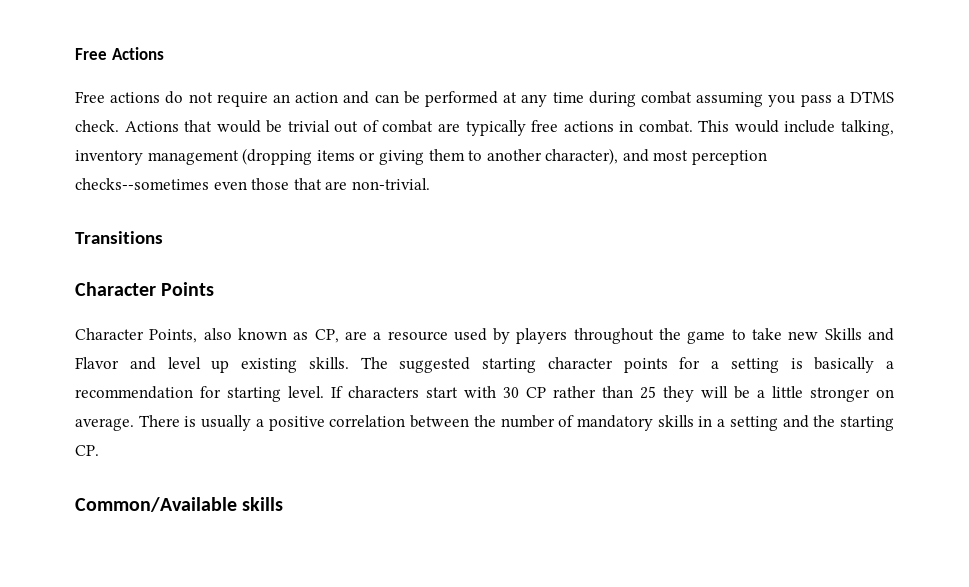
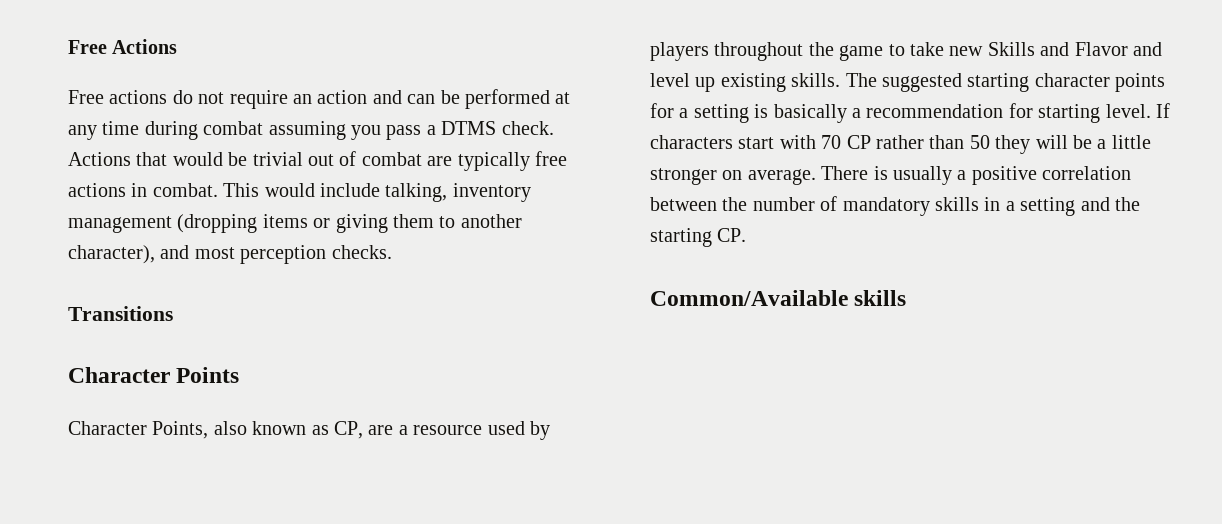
- This would include talking, inventory management (dropping items or giving them to another character), and most perception checks--sometimes even those that are non-trivial.
+ This would include talking, inventory management (dropping items or giving them to another character), and most perception checks.
- If characters start with 30 CP rather than 25 they will be a little stronger on average.
+ If characters start with 70 CP rather than 50 they will be a little stronger on average.

